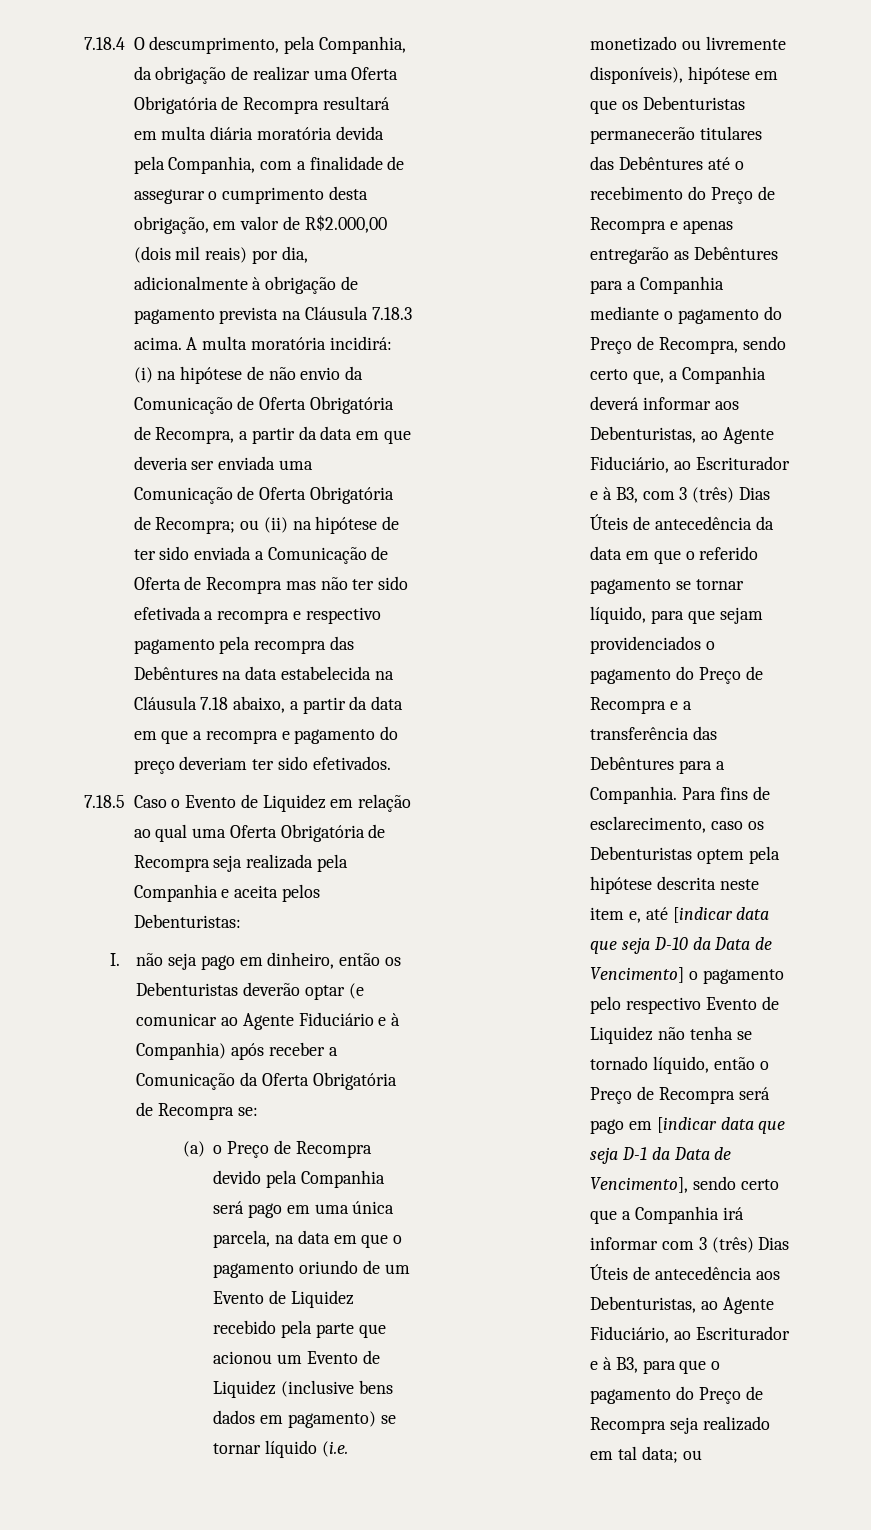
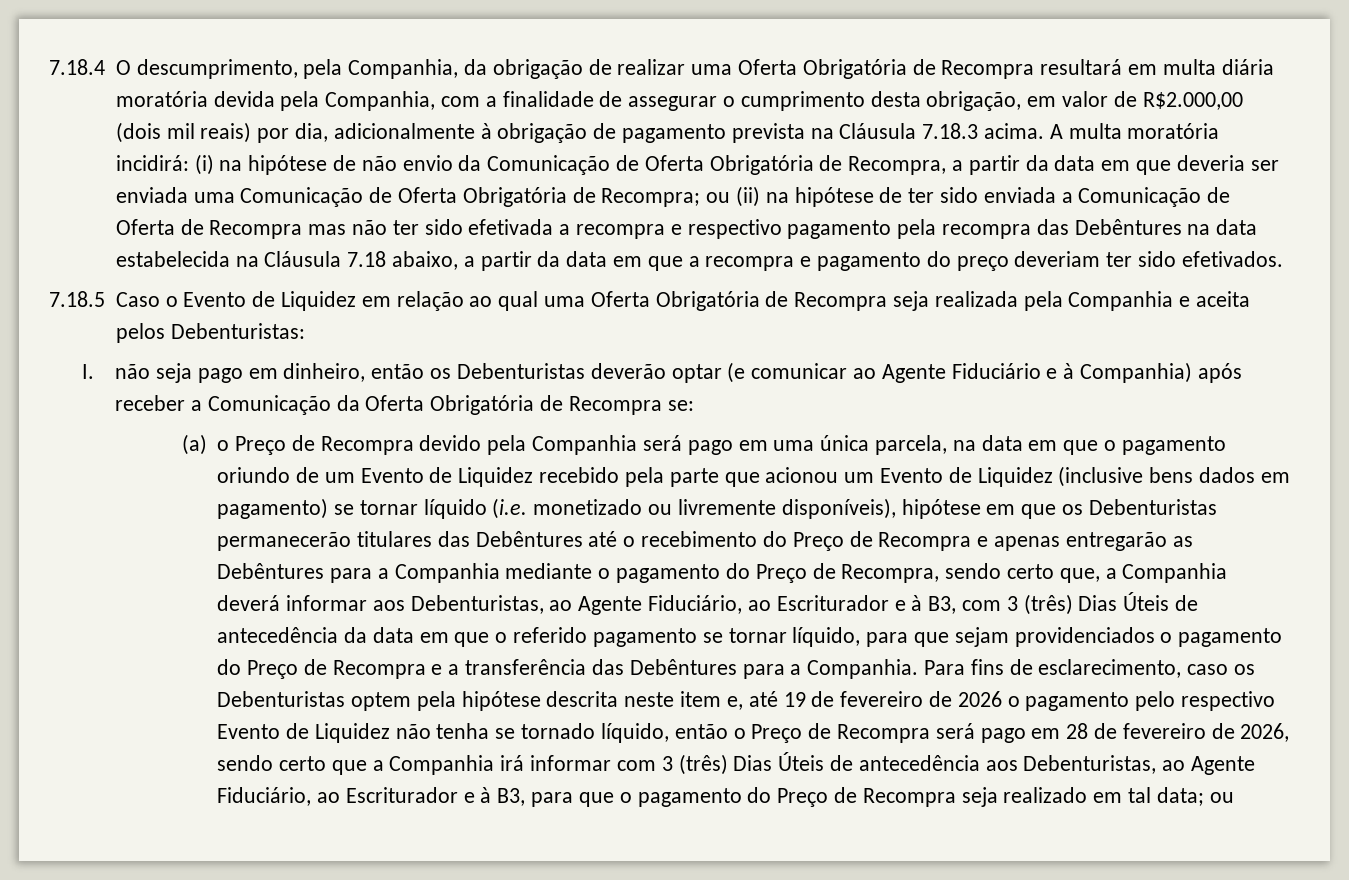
- Para fins de esclarecimento, caso os Debenturistas optem pela hipótese descrita neste item e, até [indicar data que seja D-10 da Data de Vencimento] o pagamento pelo respectivo Evento de Liquidez não tenha se tornado líquido, então o Preço de Recompra será pago em [indicar data que seja D-1 da Data de Vencimento], sendo certo que a Companhia irá informar com 3 (três) Dias Úteis de antecedência aos Debenturistas, ao Agente Fiduciário, ao Escriturador e à B3, para que o pagamento do Preço de Recompra seja realizado em tal data;
+ Para fins de esclarecimento, caso os Debenturistas optem pela hipótese descrita neste item e, até 19 de fevereiro de 2026 o pagamento pelo respectivo Evento de Liquidez não tenha se tornado líquido, então o Preço de Recompra será pago em 28 de fevereiro de 2026, sendo certo que a Companhia irá informar com 3 (três) Dias Úteis de antecedência aos Debenturistas, ao Agente Fiduciário, ao Escriturador e à B3, para que o pagamento do Preço de Recompra seja realizado em tal data;

